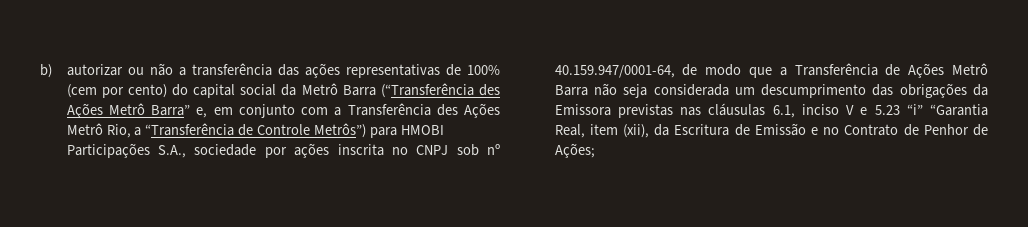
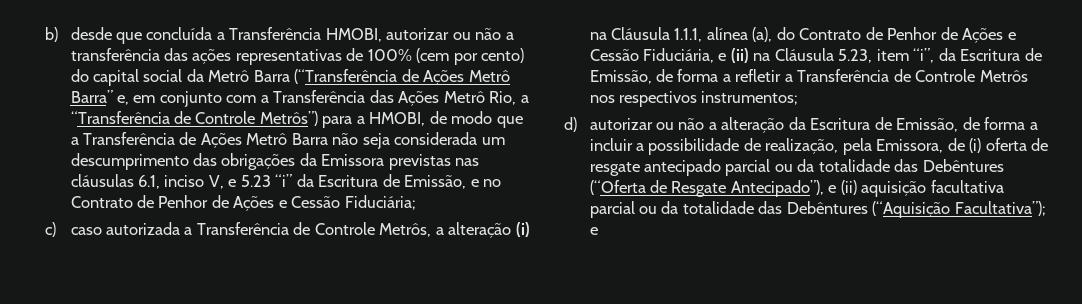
- b) autorizar ou não a transferência das ações representativas de 100% (cem por cento) do capital social da Metrô Barra (“Transferência des Ações Metrô Barra” e, em conjunto com a Transferência des Ações Metrô Rio, a “Transferência de Controle Metrôs”) para HMOBI Participações S.A., sociedade por ações inscrita no CNPJ sob nº 40.159.947/0001-64, de modo que a Transferência de Ações Metrô Barra não seja considerada um descumprimento das obrigações da Emissora previstas nas cláusulas 6.1, inciso V e 5.23 “i” “Garantia Real, item (xii), da Escritura de Emissão e no Contrato de Penhor de Ações;
+ b) desde que concluída a Transferência HMOBI, autorizar ou não a transferência das ações representativas de 100% (cem por cento) do capital social da Metrô Barra (“Transferência de Ações Metrô Barra” e, em conjunto com a Transferência das Ações Metrô Rio, a “Transferência de Controle Metrôs”) para a HMOBI, de modo que a Transferência de Ações Metrô Barra não seja considerada um descumprimento das obrigações da Emissora previstas nas cláusulas 6.1, inciso V, e 5.23 “i” da Escritura de Emissão, e no Contrato de Penhor de Ações e Cessão Fiduciária;
+ c) caso autorizada a Transferência de Controle Metrôs, a alteração (i) na Cláusula 1.1.1, alínea (a), do Contrato de Penhor de Ações e Cessão Fiduciária, e (ii) na Cláusula 5.23, item “i”, da Escritura de Emissão, de forma a refletir a Transferência de Controle Metrôs nos respectivos instrumentos;
+ d) autorizar ou não a alteração da Escritura de Emissão, de forma a incluir a possibilidade de realização, pela Emissora, de (i) oferta de resgate antecipado parcial ou da totalidade das Debêntures (“Oferta de Resgate Antecipado”), e (ii) aquisição facultativa parcial ou da totalidade das Debêntures (“Aquisição Facultativa”); e

